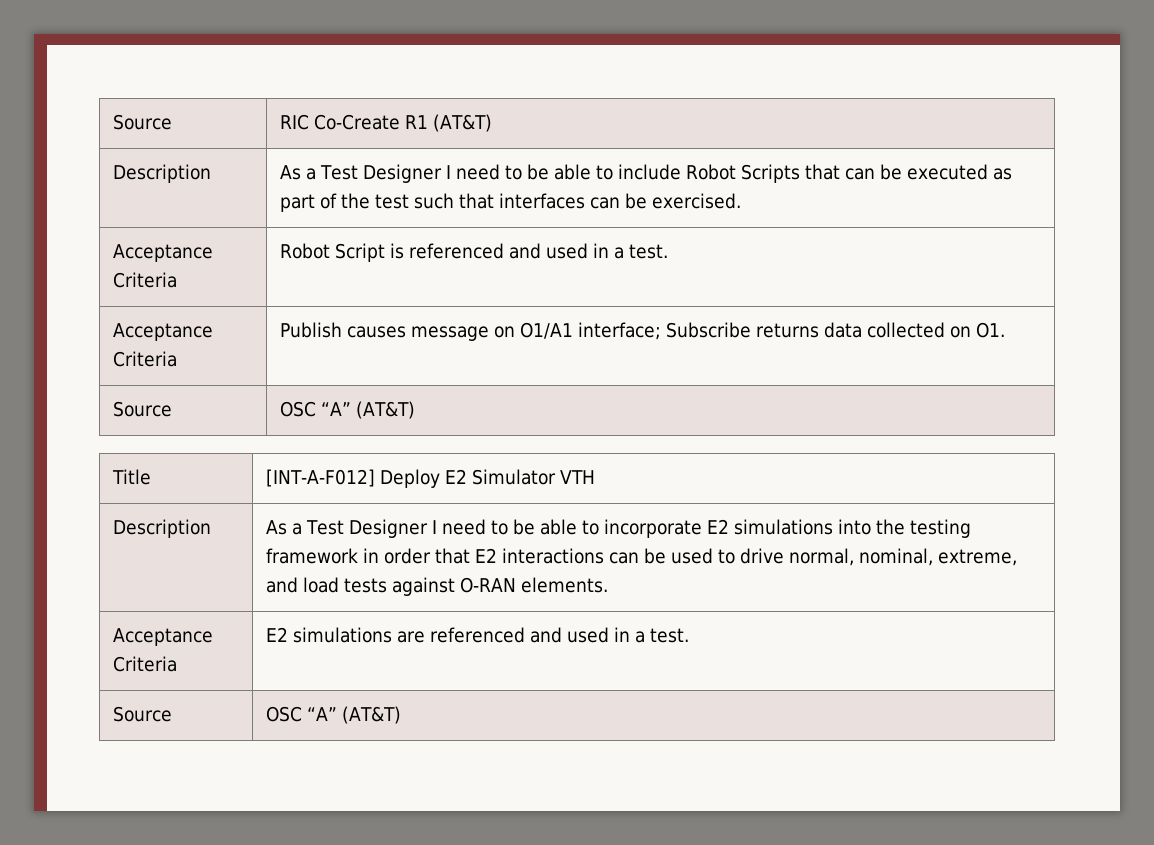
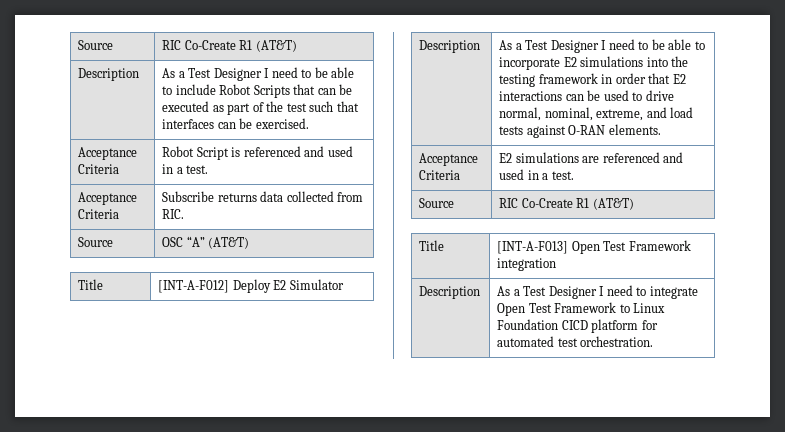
- Acceptance Criteria | Publish causes message on O1/A1 interface; Subscribe returns data collected on O1.
+ Acceptance Criteria | Subscribe returns data collected from RIC.
- Title | [INT-A-F012] Deploy E2 Simulator VTH
+ Title | [INT-A-F012] Deploy E2 Simulator
  Acceptance Criteria | E2 simulations are referenced and used in a test.
- Source | OSC “A” (AT&T)
+ Source | RIC Co-Create R1 (AT&T)
+ Title | [INT-A-F013] Open Test Framework integration
+ Description | As a Test Designer I need to integrate Open Test Framework to Linux Foundation CICD platform for automated test orchestration.

